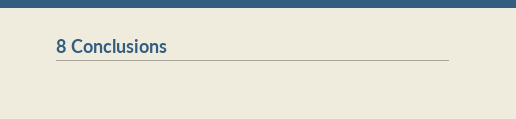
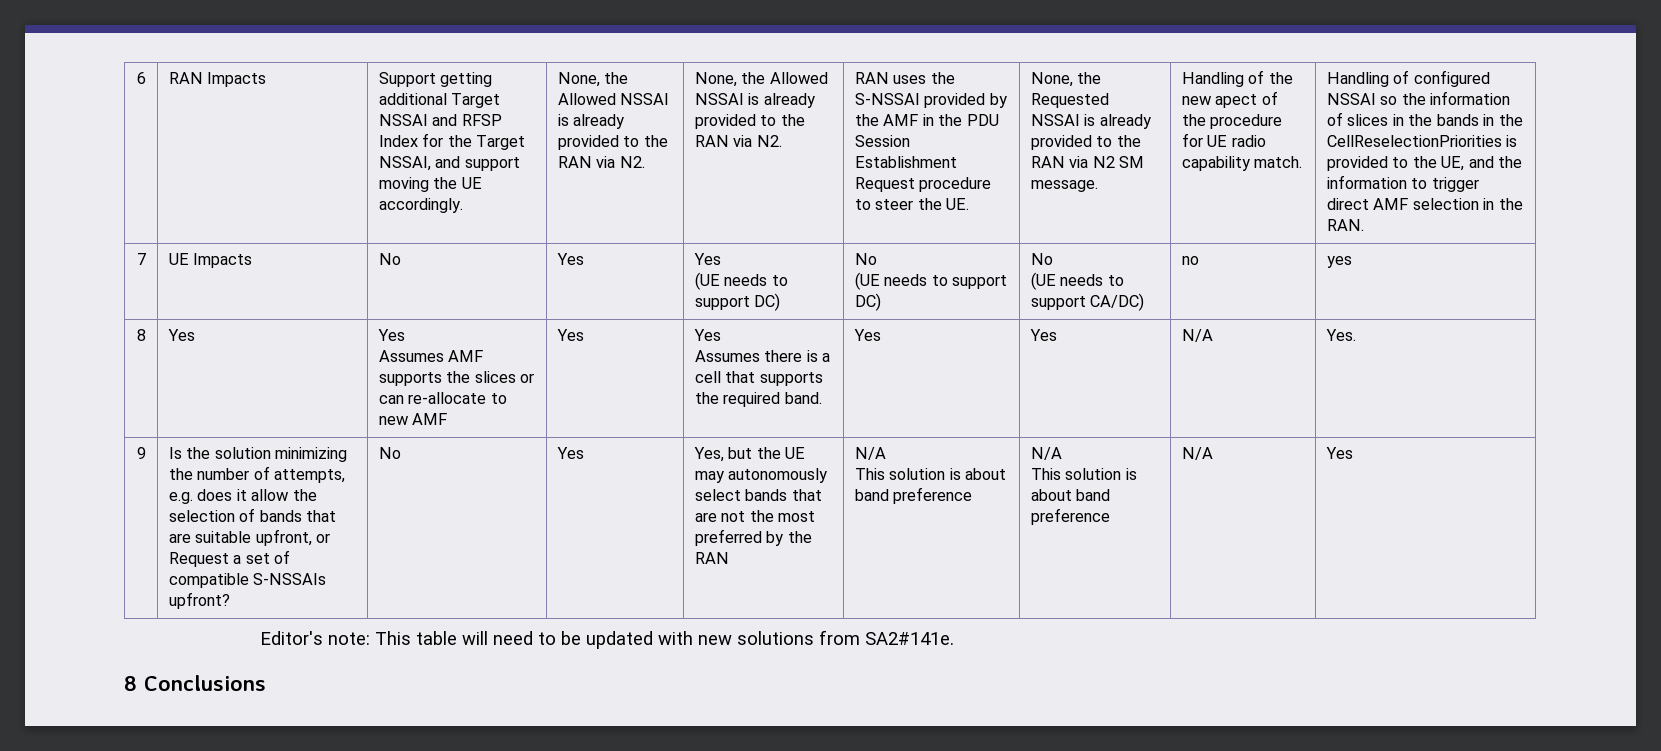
+ 6 | RAN Impacts | Support getting additional Target NSSAI and RFSP Index for the Target NSSAI, and support moving the UE accordingly. | None, the Allowed NSSAI is already provided to the RAN via N2. | None, the Allowed NSSAI is already provided to the RAN via N2. | RAN uses the S-NSSAI provided by the AMF in the PDU Session Establishment Request procedure to steer the UE. | None, the Requested NSSAI is already provided to the RAN via N2 SM message. | Handling of the new apect of the procedure for UE radio capability match. | Handling of configured NSSAI so the information of slices in the bands in the CellReselectionPriorities is provided to the UE, and the information to trigger direct AMF selection in the RAN.
+ 7 | UE Impacts | No | Yes | Yes
+ (UE needs to support DC) | No
+ (UE needs to support DC) | No
+ (UE needs to support CA/DC) | no | yes
+ 8 | Yes | Yes
+ Assumes AMF supports the slices or can re-allocate to new AMF | Yes | Yes
+ Assumes there is a cell that supports the required band. | Yes | Yes | N/A | Yes.
+ 9 | Is the solution minimizing the number of attempts, e.g. does it allow the selection of bands that are suitable upfront, or Request a set of compatible S-NSSAIs upfront? | No | Yes | Yes, but the UE may autonomously select bands that are not the most preferred by the RAN | N/A
+ This solution is about band preference | N/A
+ This solution is about band preference | N/A | Yes
+ Editor's note: This table will need to be updated with new solutions from SA2#141e.

